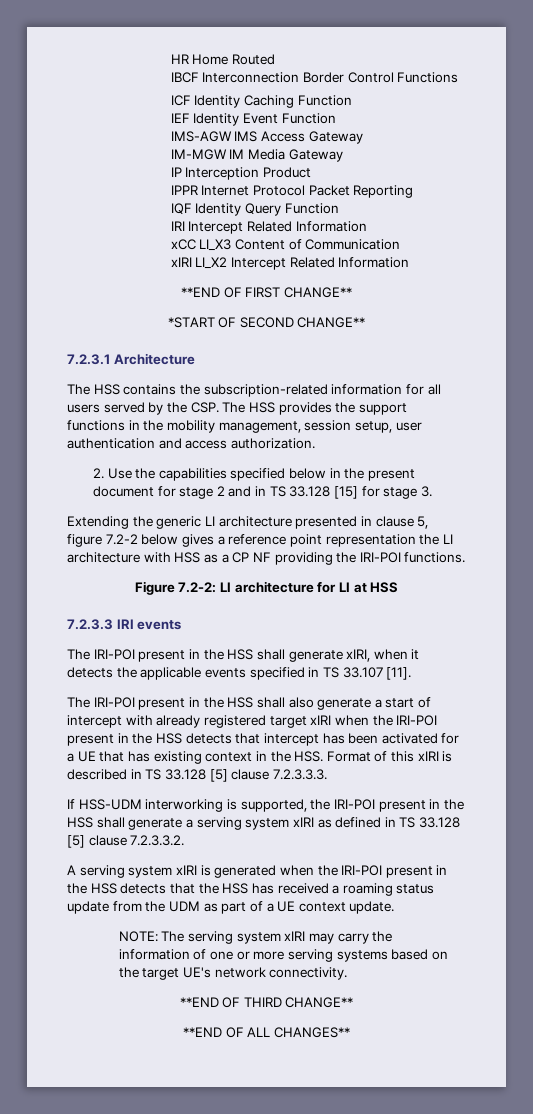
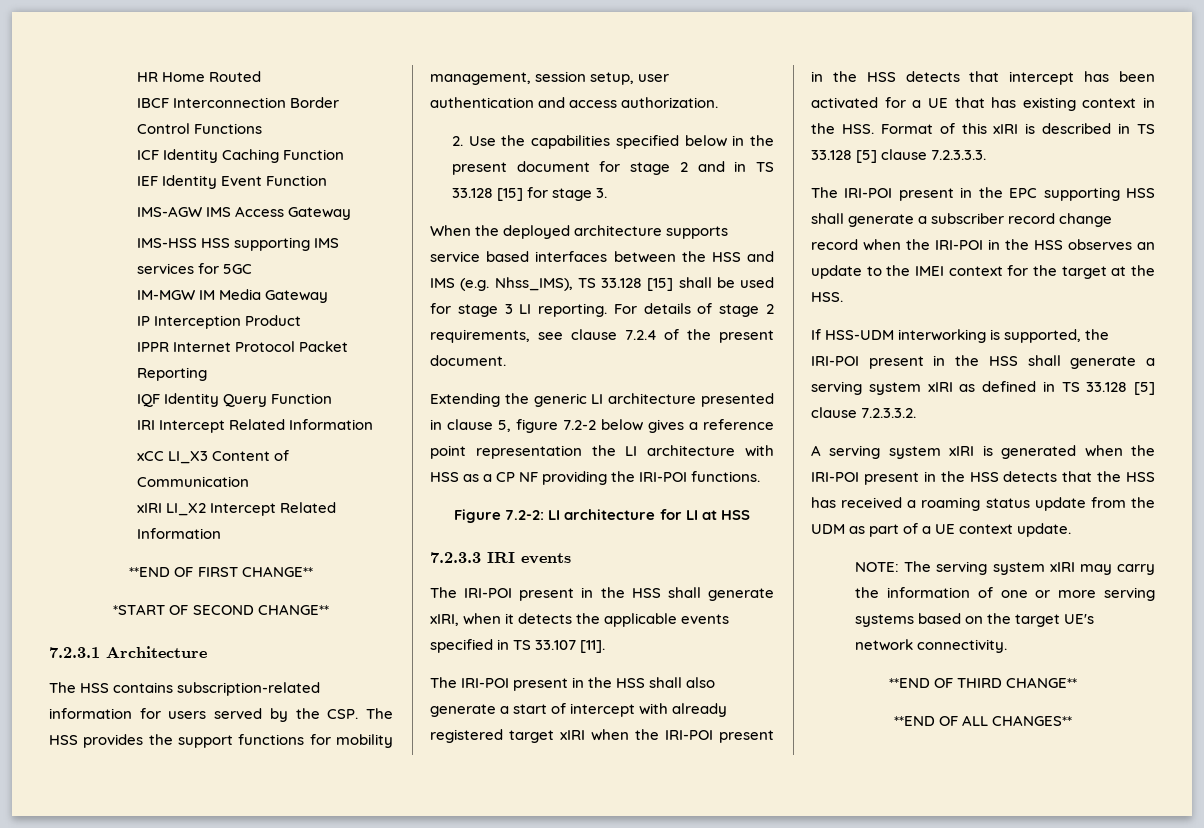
+ IMS-HSS HSS supporting IMS services for 5GC
- The HSS contains the subscription-related information for all users served by the CSP. The HSS provides the support functions in the mobility management, session setup, user authentication and access authorization.
+ The HSS contains subscription-related information for users served by the CSP. The HSS provides the support functions for mobility management, session setup, user authentication and access authorization.
+ When the deployed architecture supports service based interfaces between the HSS and IMS (e.g. Nhss_IMS), TS 33.128 [15] shall be used for stage 3 LI reporting. For details of stage 2 requirements, see clause 7.2.4 of the present document.
+ The IRI-POI present in the EPC supporting HSS shall generate a subscriber record change record when the IRI-POI in the HSS observes an update to the IMEI context for the target at the HSS.

